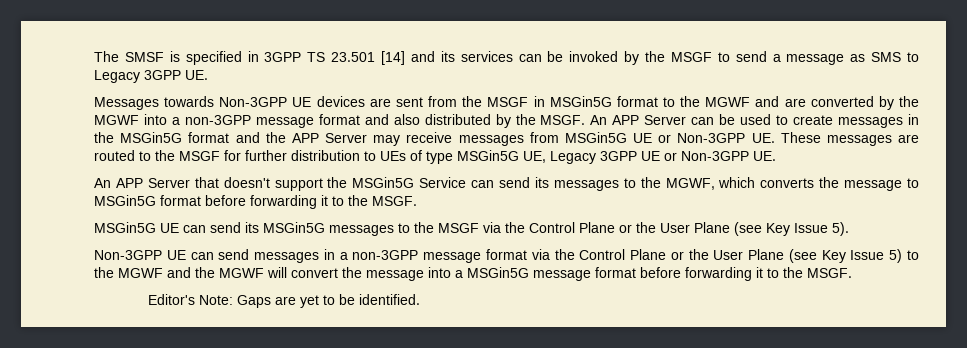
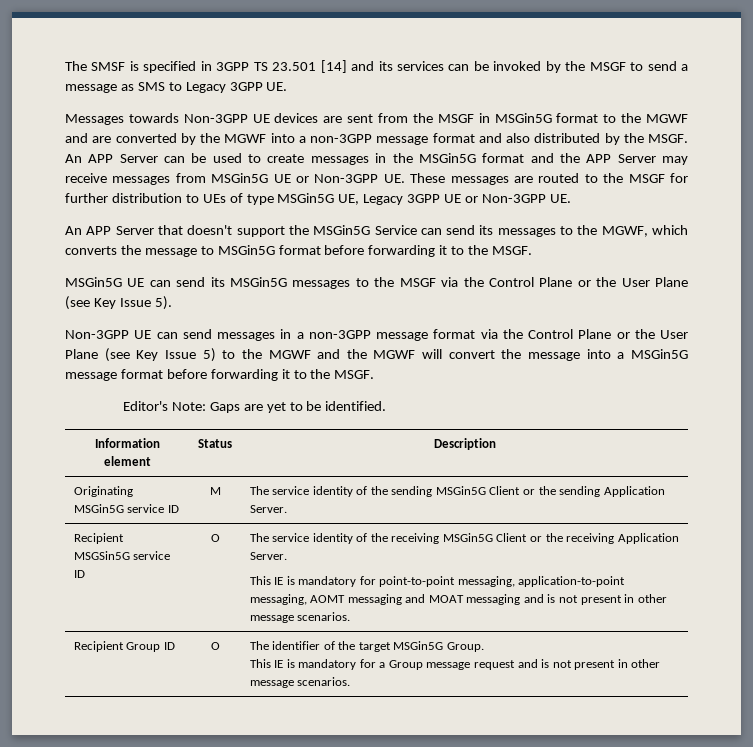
+ Information element | Status | Description
+ Originating MSGin5G service ID | M | The service identity of the sending MSGin5G Client or the sending Application Server.
+ Recipient MSGSin5G service ID | O | The service identity of the receiving MSGin5G Client or the receiving Application Server.
+ This IE is mandatory for point-to-point messaging, application-to-point messaging, AOMT messaging and MOAT messaging and is not present in other message scenarios.
+ Recipient Group ID | O | The identifier of the target MSGin5G Group.
+ This IE is mandatory for a Group message request and is not present in other message scenarios.

